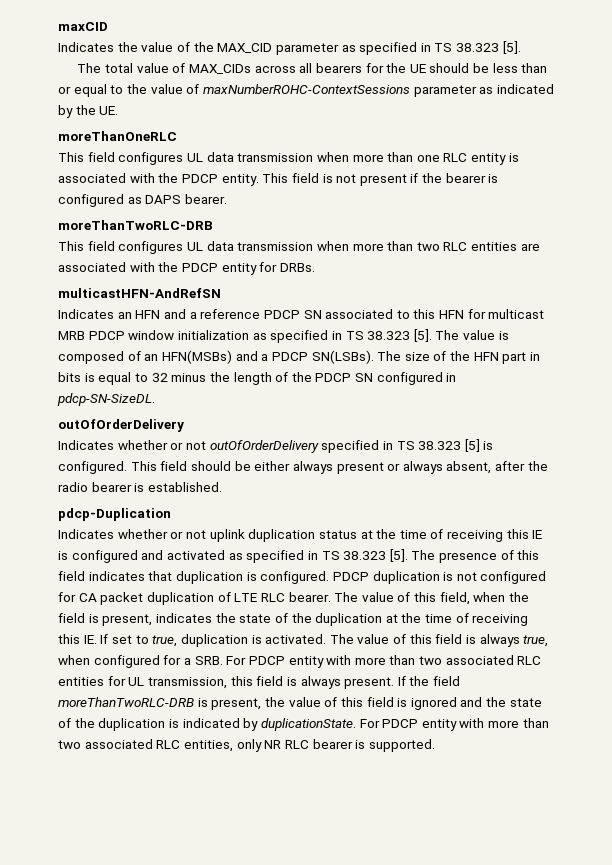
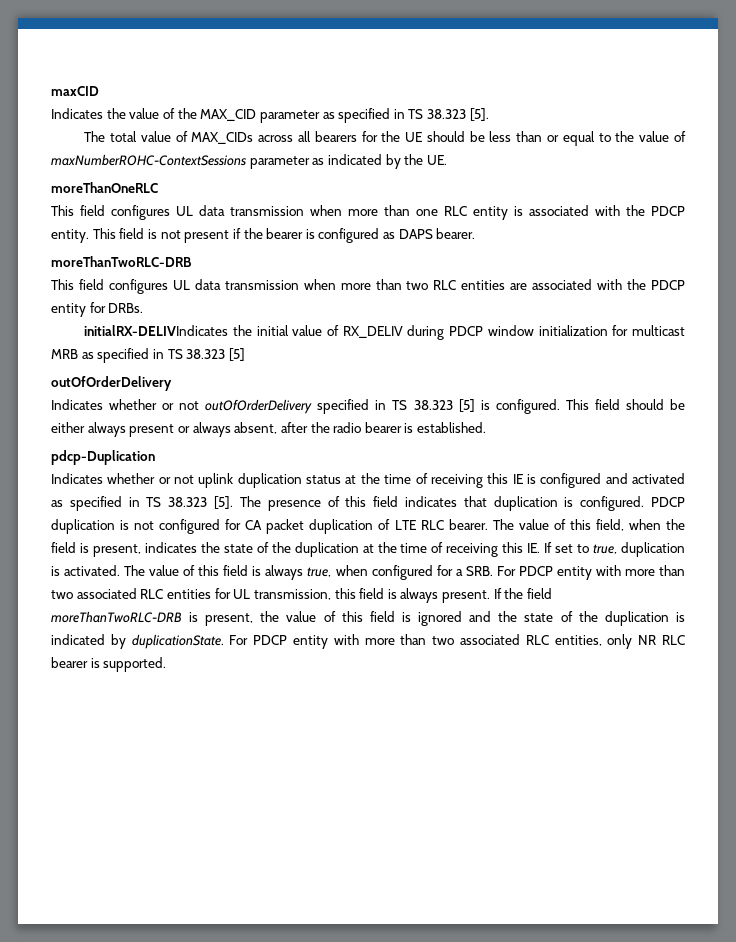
- multicastHFN-AndRefSN
- Indicates an HFN and a reference PDCP SN associated to this HFN for multicast MRB PDCP window initialization as specified in TS 38.323 [5]. The value is composed of an HFN(MSBs) and a PDCP SN(LSBs). The size of the HFN part in bits is equal to 32 minus the length of the PDCP SN configured in pdcp-SN-SizeDL.
+ initialRX-DELIVIndicates the initial value of RX_DELIV during PDCP window initialization for multicast MRB as specified in TS 38.323 [5]

